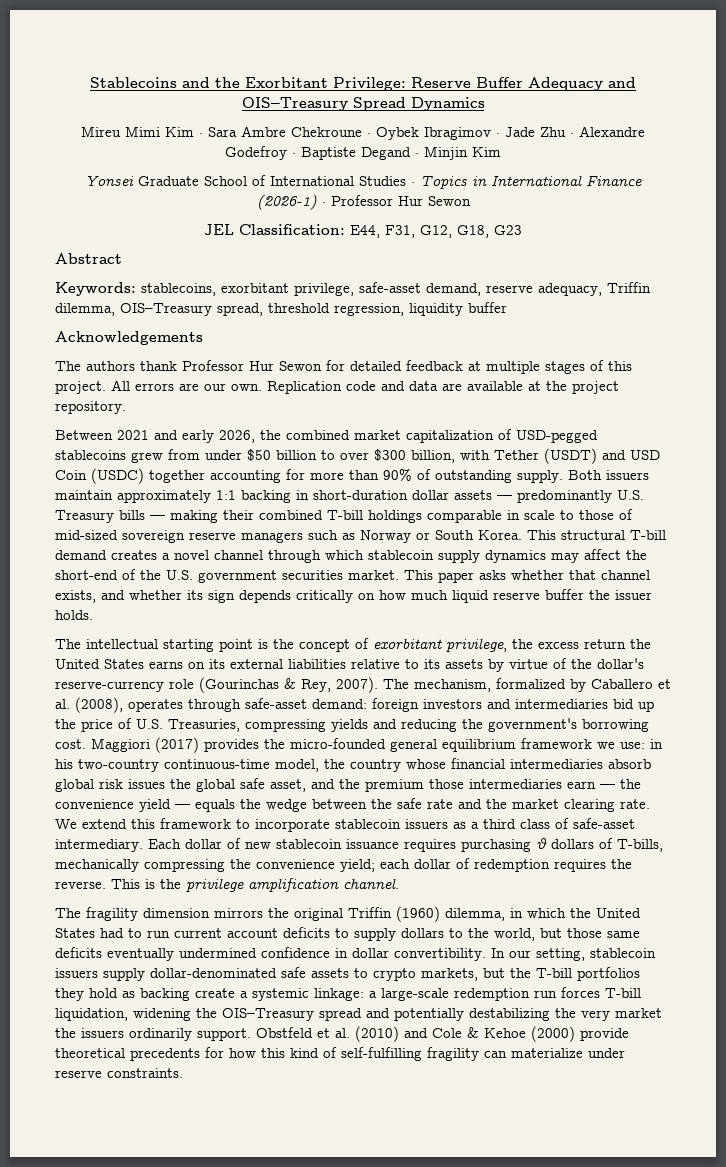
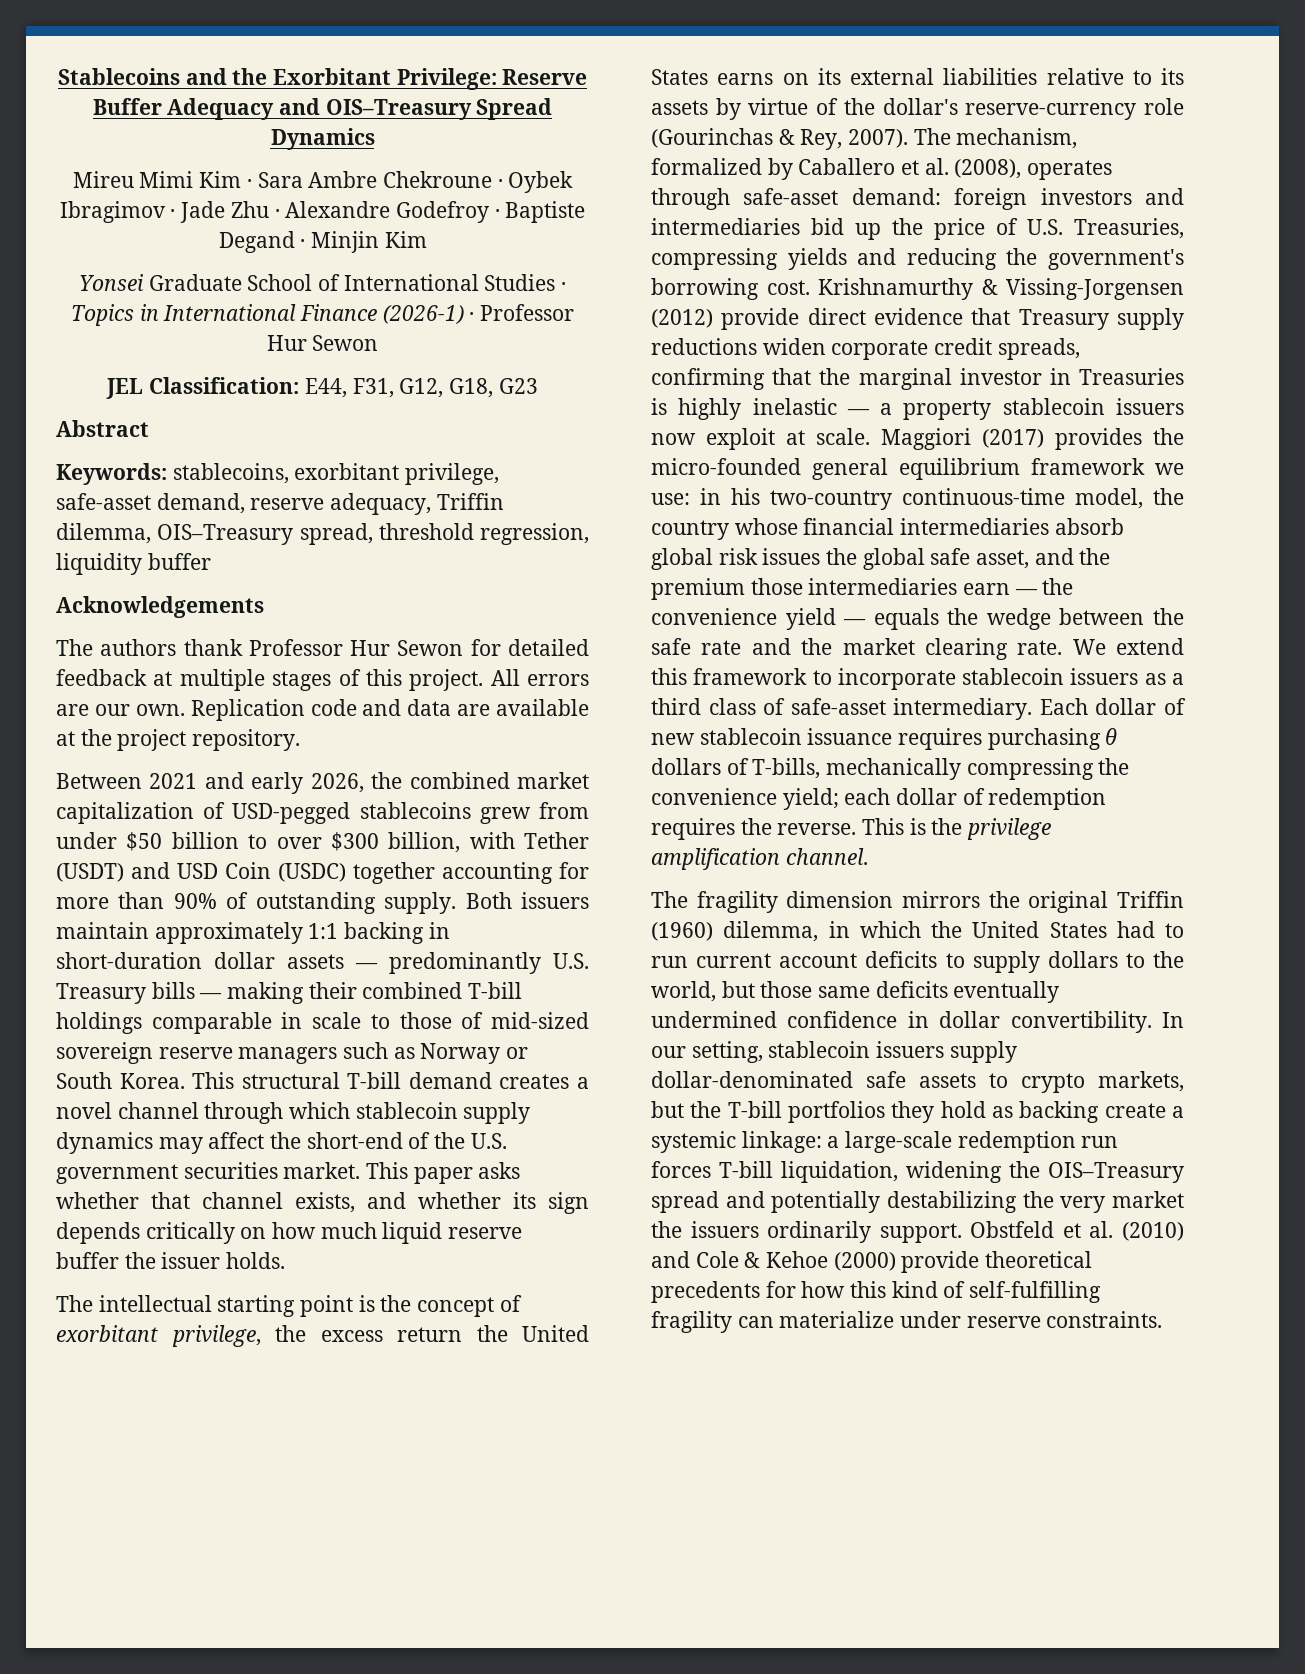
+ Krishnamurthy & Vissing-Jorgensen (2012) provide direct evidence that Treasury supply reductions widen corporate credit spreads, confirming that the marginal investor in Treasuries is highly inelastic — a property stablecoin issuers now exploit at scale.

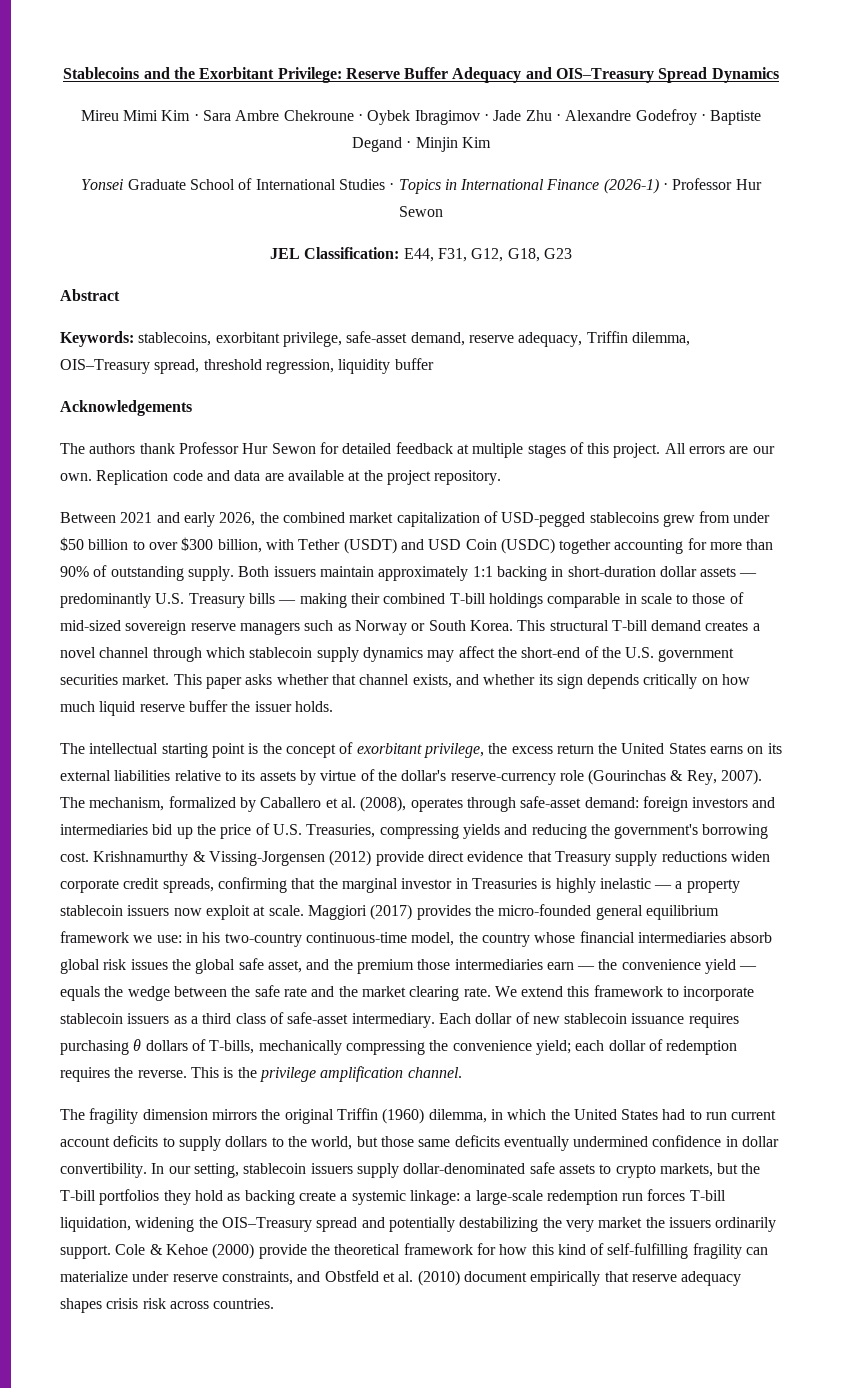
- Obstfeld et al. (2010) and Cole & Kehoe (2000) provide theoretical precedents for how this kind of self-fulfilling fragility can materialize under reserve constraints.
+ Cole & Kehoe (2000) provide the theoretical framework for how this kind of self-fulfilling fragility can materialize under reserve constraints, and Obstfeld et al. (2010) document empirically that reserve adequacy shapes crisis risk across countries.

